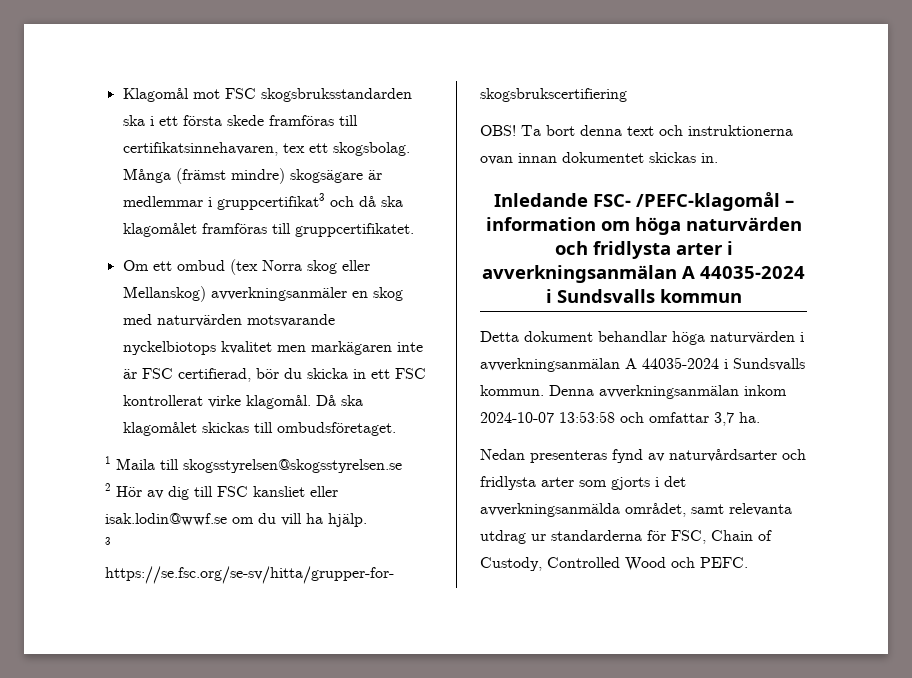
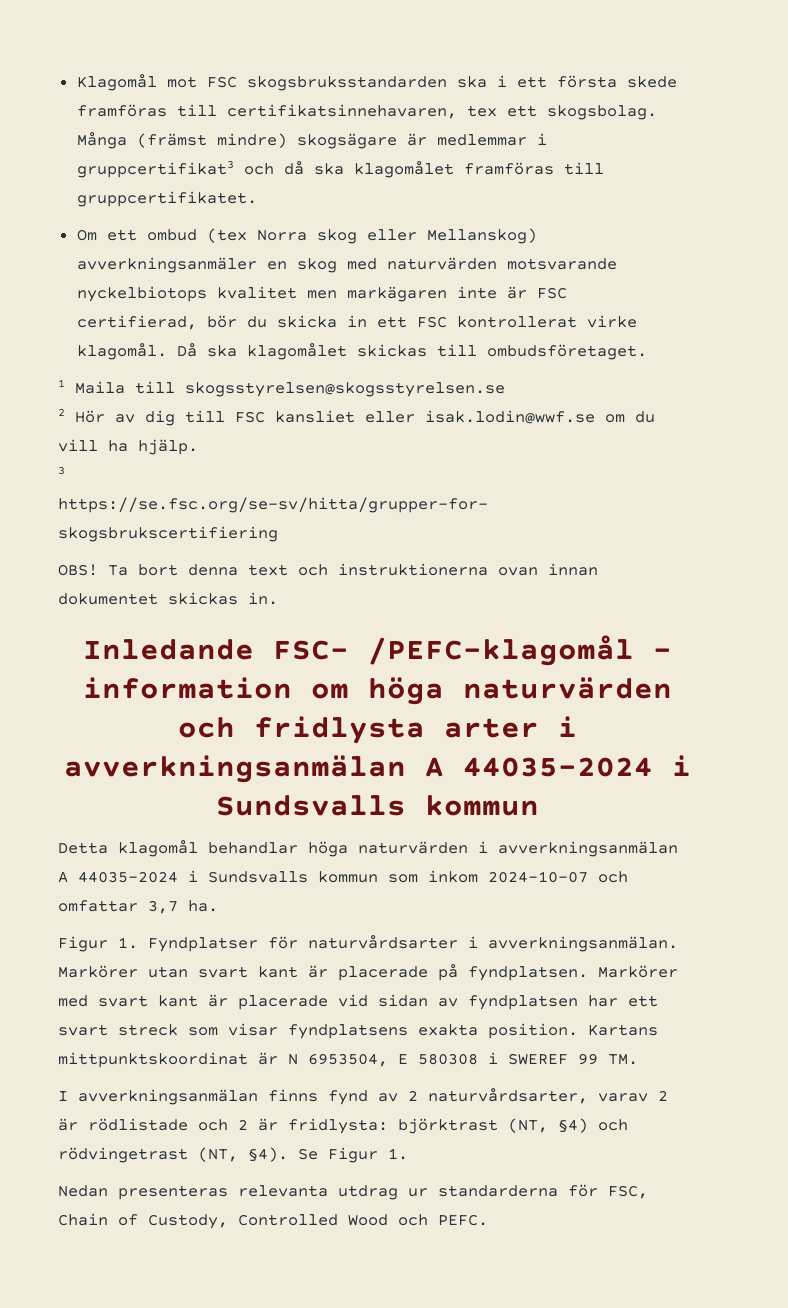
- Detta dokument behandlar höga naturvärden i avverkningsanmälan A 44035-2024 i Sundsvalls kommun. Denna avverkningsanmälan inkom 2024-10-07 13:53:58 och omfattar 3,7 ha.
+ Detta klagomål behandlar höga naturvärden i avverkningsanmälan A 44035-2024 i Sundsvalls kommun som inkom 2024-10-07 och omfattar 3,7 ha.
- Nedan presenteras fynd av naturvårdsarter och fridlysta arter som gjorts i det avverkningsanmälda området, samt relevanta utdrag ur standarderna för FSC, Chain of Custody, Controlled Wood och PEFC.
+ Figur 1. Fyndplatser för naturvårdsarter i avverkningsanmälan. Markörer utan svart kant är placerade på fyndplatsen. Markörer med svart kant är placerade vid sidan av fyndplatsen har ett svart streck som visar fyndplatsens exakta position. Kartans mittpunktskoordinat är N 6953504, E 580308 i SWEREF 99 TM.
+ I avverkningsanmälan finns fynd av 2 naturvårdsarter, varav 2 är rödlistade och 2 är fridlysta: björktrast (NT, §4) och rödvingetrast (NT, §4). Se Figur 1.
+ Nedan presenteras relevanta utdrag ur standarderna för FSC, Chain of Custody, Controlled Wood och PEFC.

